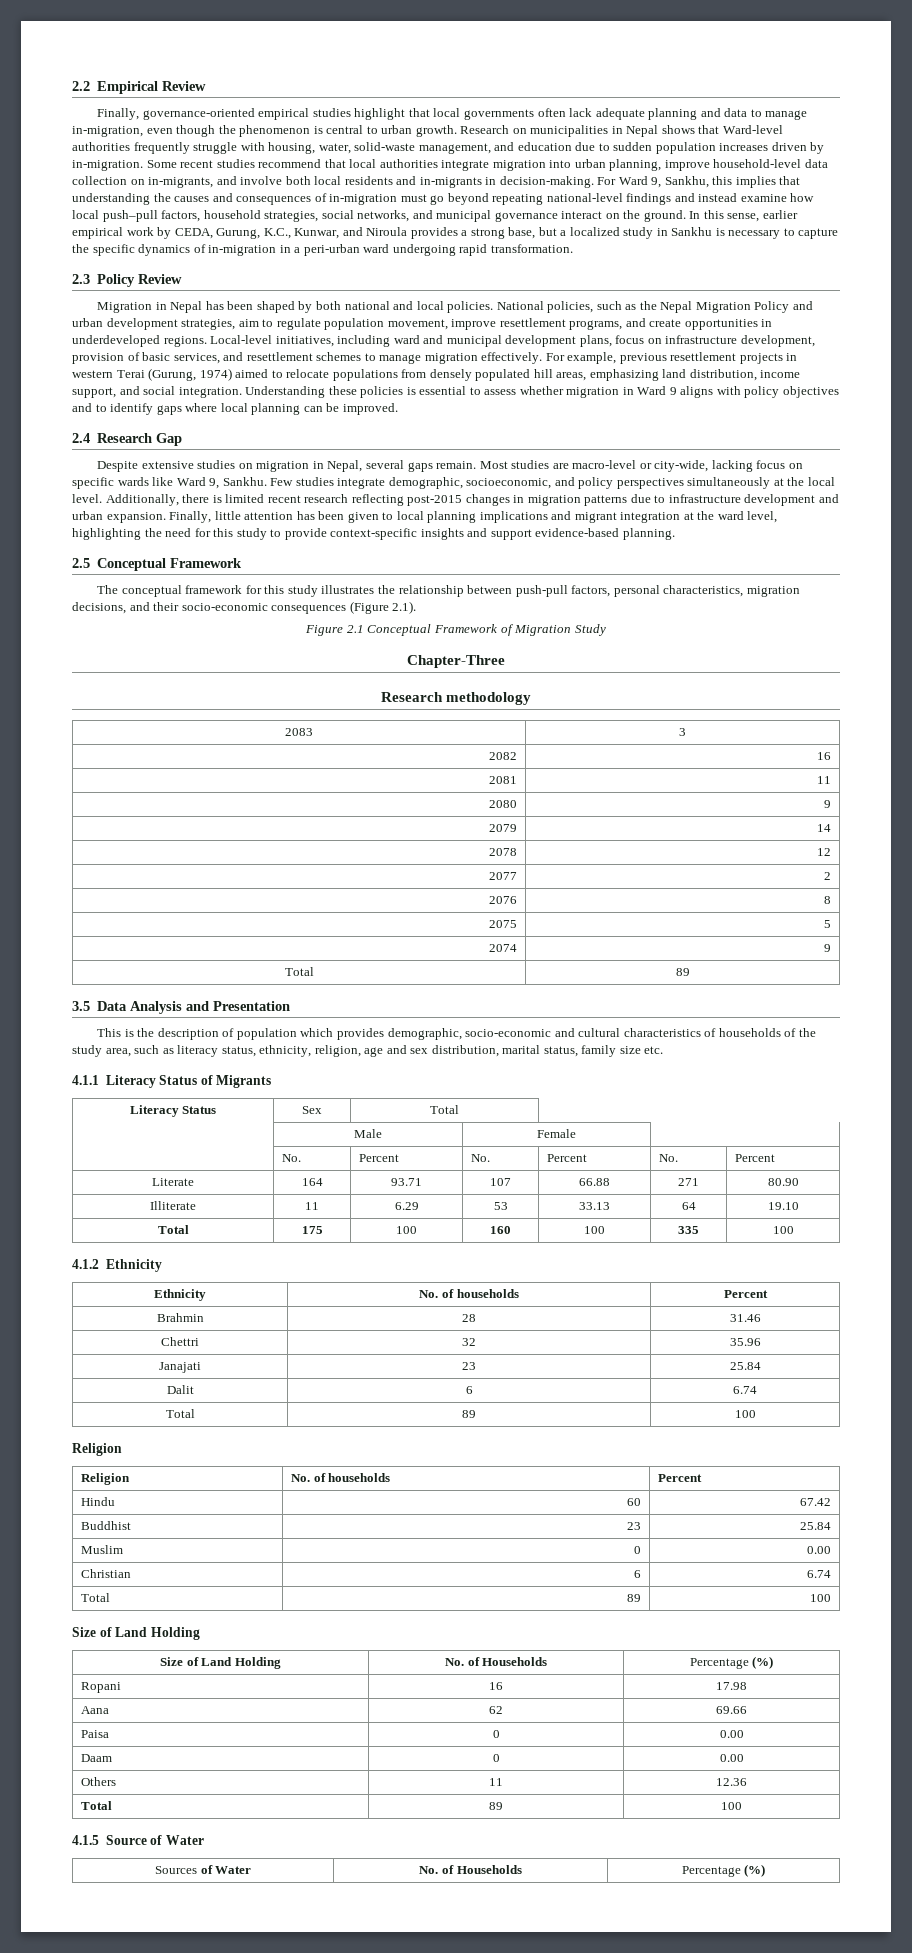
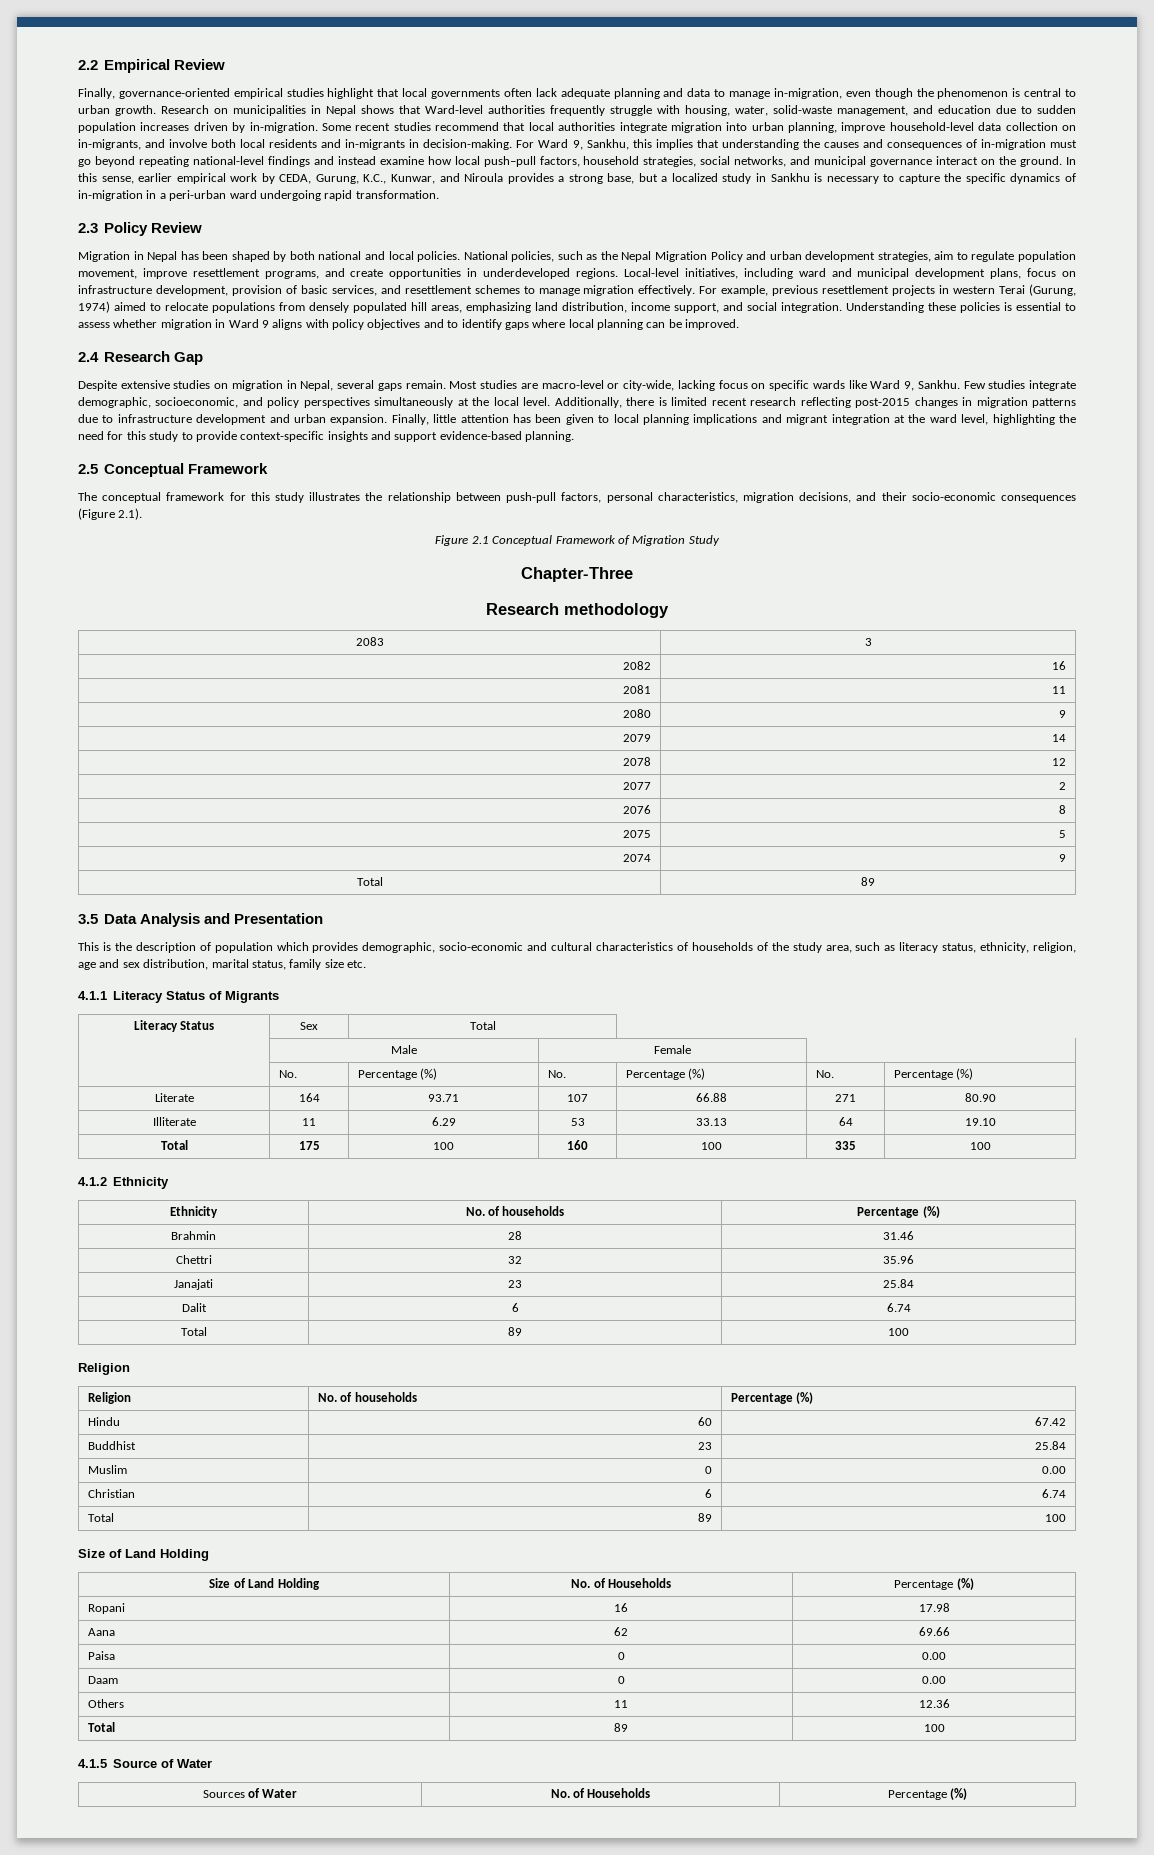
- | No. | Percent | No. | Percent | No. | Percent
+ | No. | Percentage (%) | No. | Percentage (%) | No. | Percentage (%)
- Ethnicity | No. of households | Percent
+ Ethnicity | No. of households | Percentage (%)
- Religion | No. of households | Percent
+ Religion | No. of households | Percentage (%)

